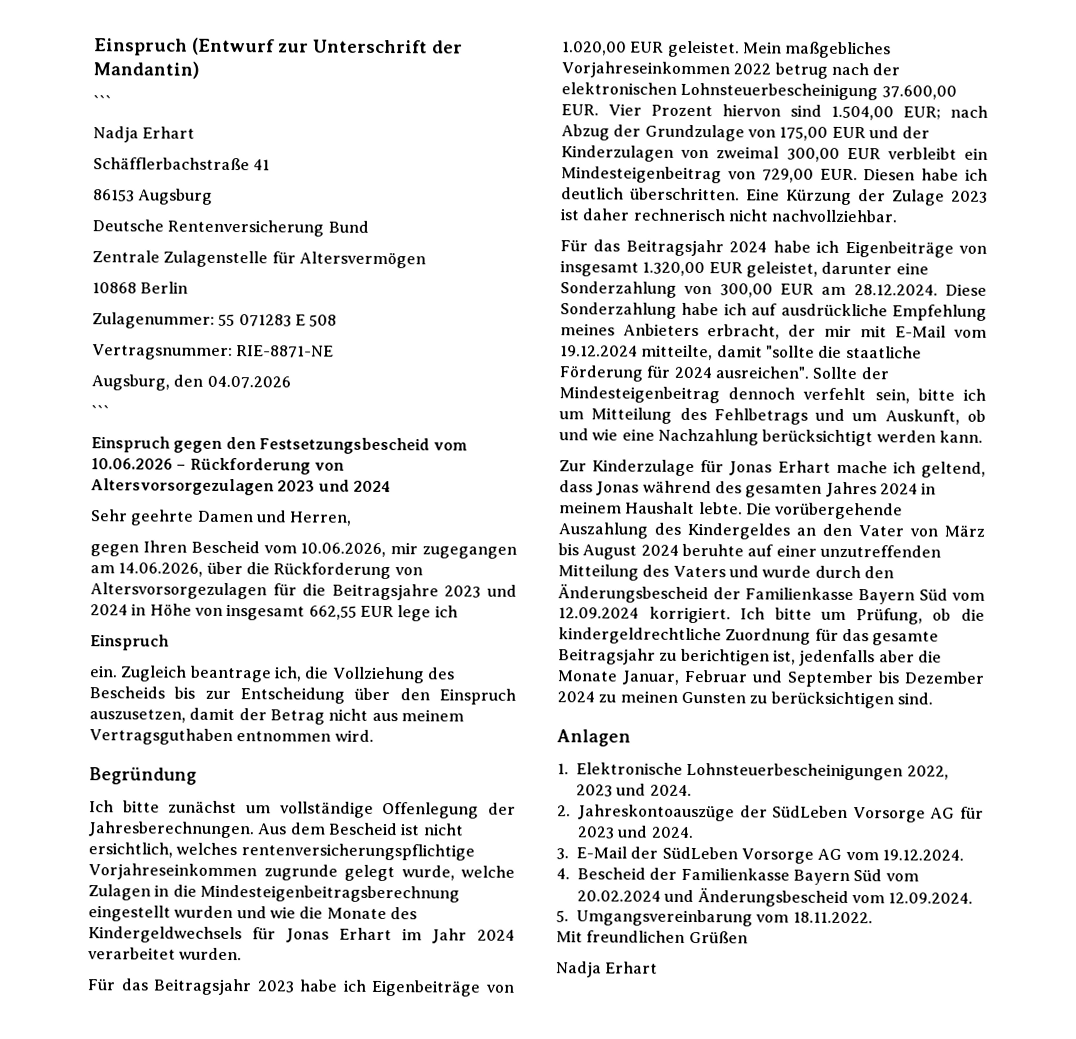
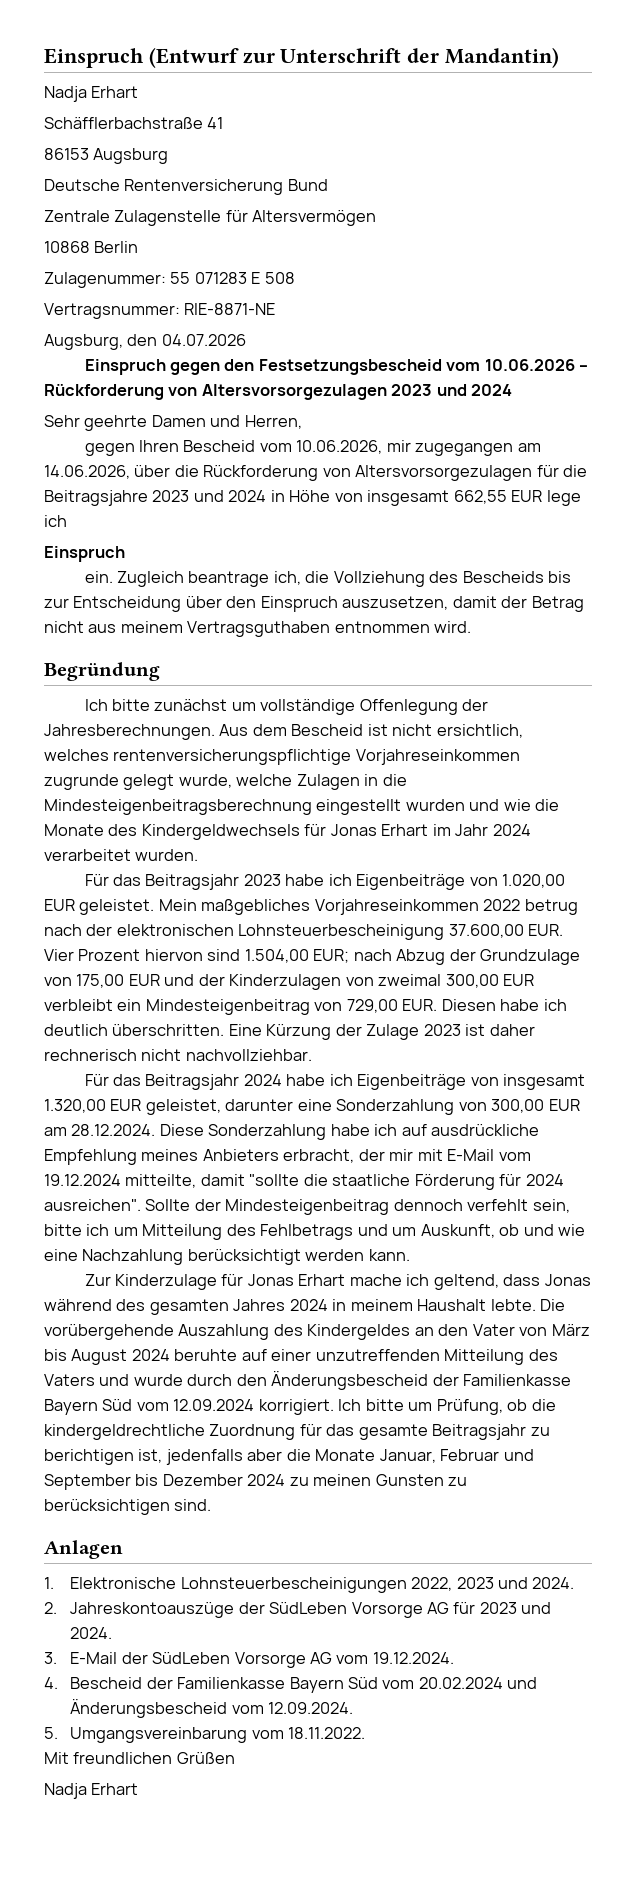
  Einspruch (Entwurf zur Unterschrift der Mandantin)
- ```
  Augsburg, den 04.07.2026
- ```

